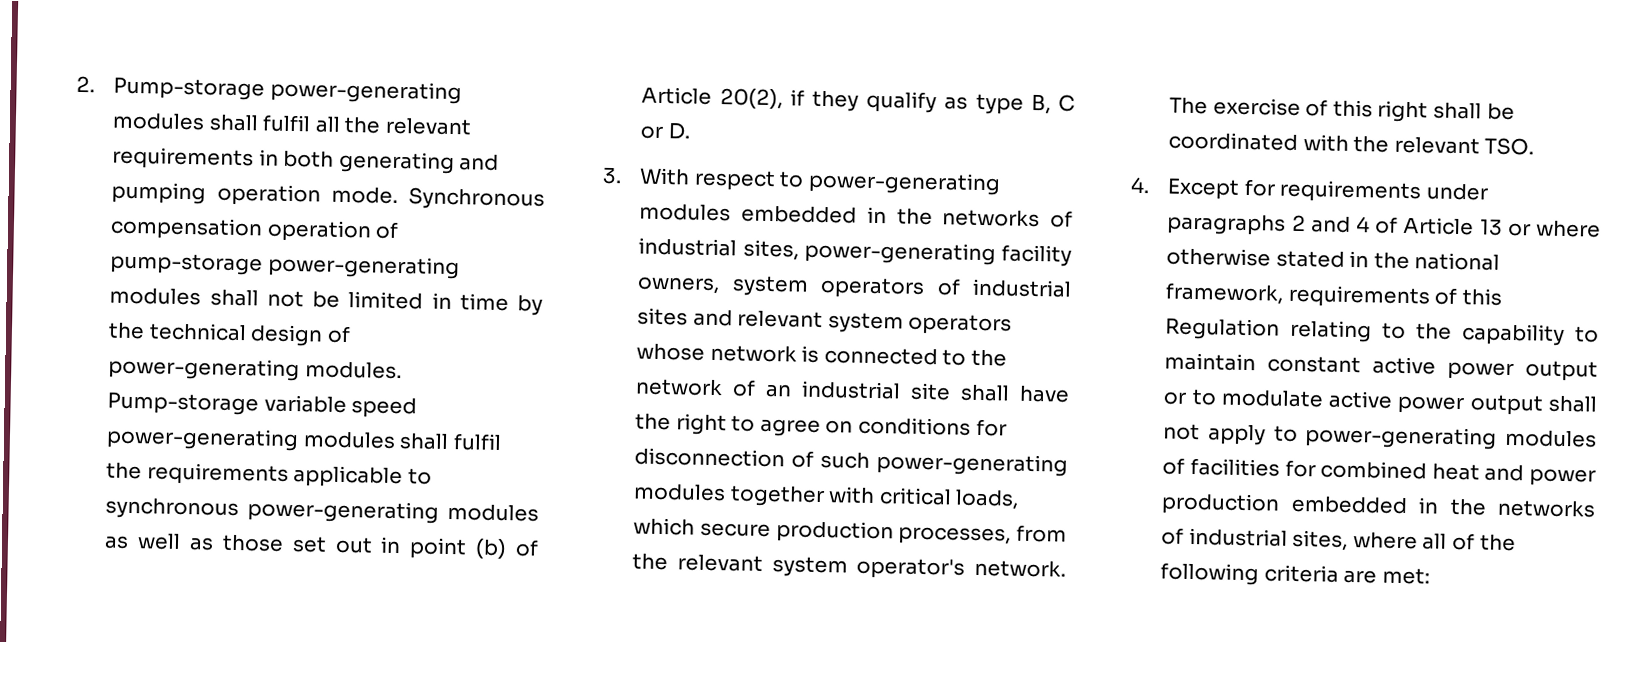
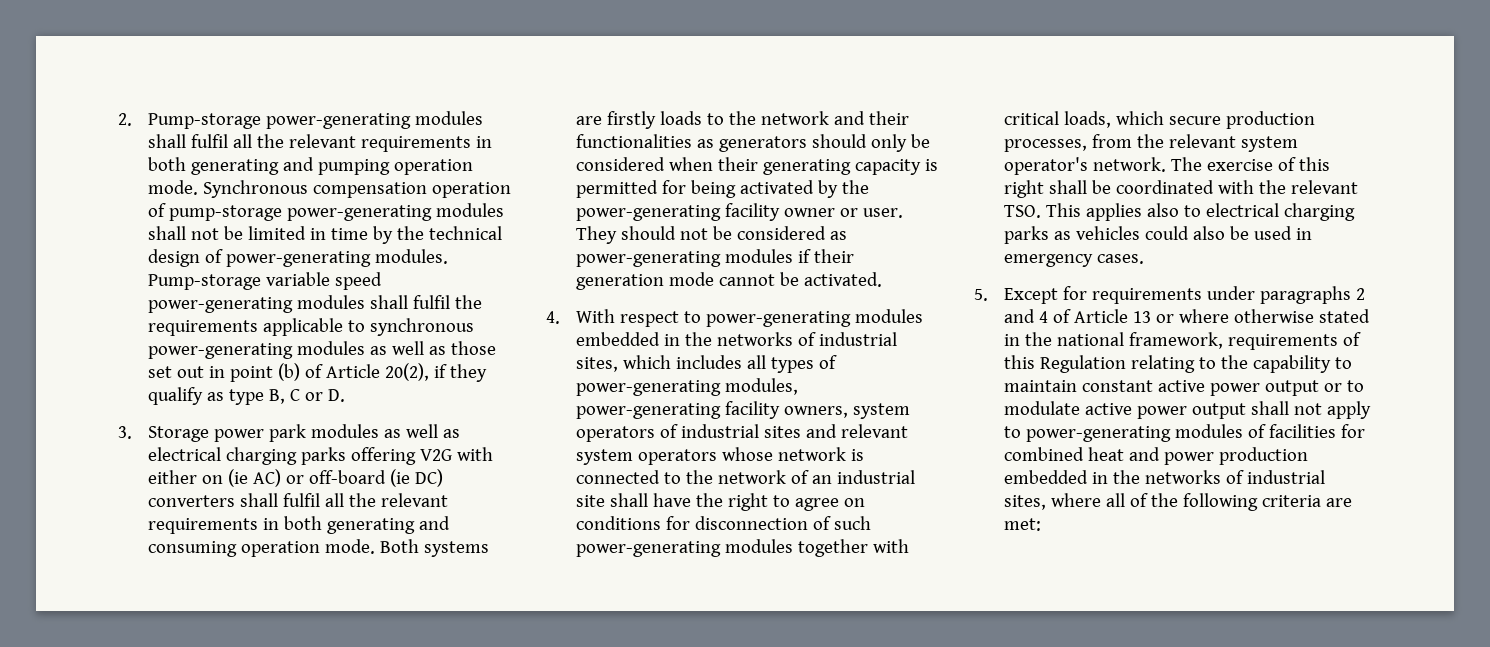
- 3. With respect to power-generating modules embedded in the networks of industrial sites, power-generating facility owners, system operators of industrial sites and relevant system operators whose network is connected to the network of an industrial site shall have the right to agree on conditions for disconnection of such power-generating modules together with critical loads, which secure production processes, from the relevant system operator's network.
+ 3. Storage power park modules as well as electrical charging parks offering V2G with either on (ie AC) or off-board (ie DC) converters shall fulfil all the relevant requirements in both generating and consuming operation mode. Both systems are firstly loads to the network and their functionalities as generators should only be considered when their generating capacity is permitted for being activated by the power-generating facility owner or user. They should not be considered as power-generating modules if their generation mode cannot be activated.
+ 4. With respect to power-generating modules embedded in the networks of industrial sites, which includes all types of power-generating modules, power-generating facility owners, system operators of industrial sites and relevant system operators whose network is connected to the network of an industrial site shall have the right to agree on conditions for disconnection of such power-generating modules together with critical loads, which secure production processes, from the relevant system operator's network.
- The exercise of this right shall be coordinated with the relevant TSO.
- 4. Except for requirements under paragraphs 2 and 4 of Article 13 or where otherwise stated in the national framework, requirements of this Regulation relating to the capability to maintain constant active power output or to modulate active power output shall not apply to power-generating modules of facilities for combined heat and power production embedded in the networks of industrial sites, where all of the following criteria are met:
+ The exercise of this right shall be coordinated with the relevant TSO. This applies also to electrical charging parks as vehicles could also be used in emergency cases.
+ 5. Except for requirements under paragraphs 2 and 4 of Article 13 or where otherwise stated in the national framework, requirements of this Regulation relating to the capability to maintain constant active power output or to modulate active power output shall not apply to power-generating modules of facilities for combined heat and power production embedded in the networks of industrial sites, where all of the following criteria are met:

